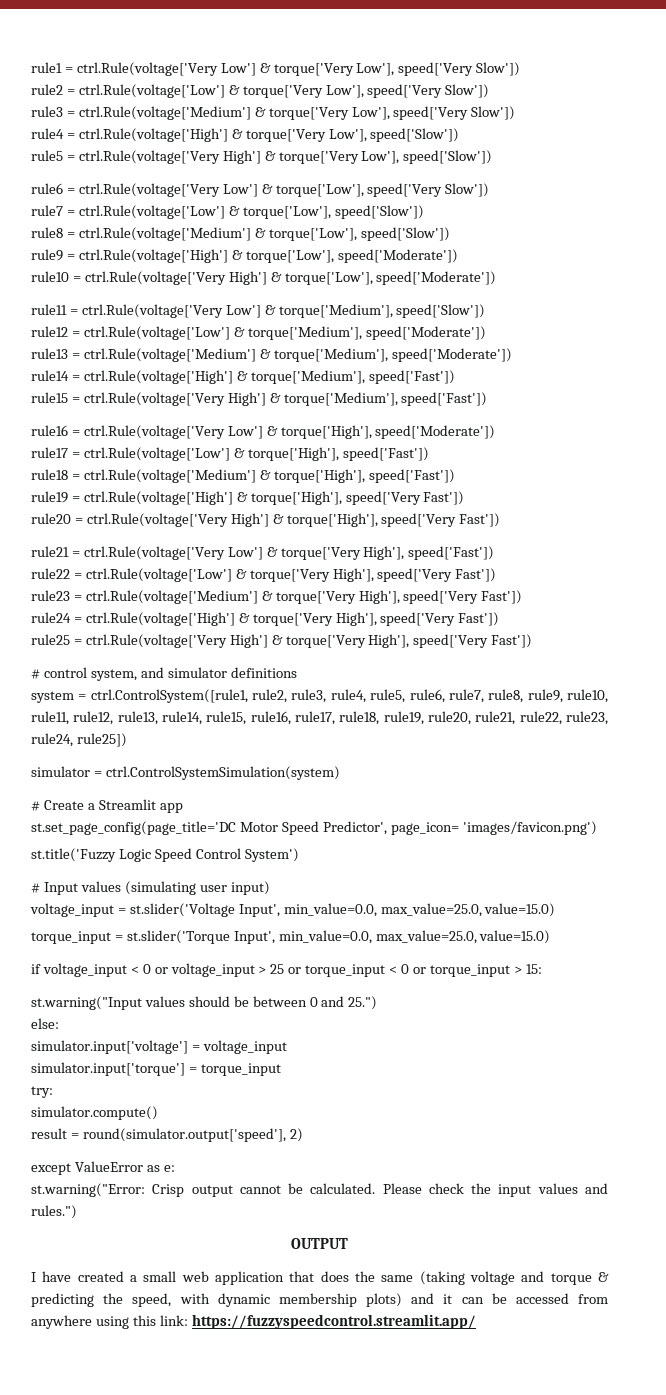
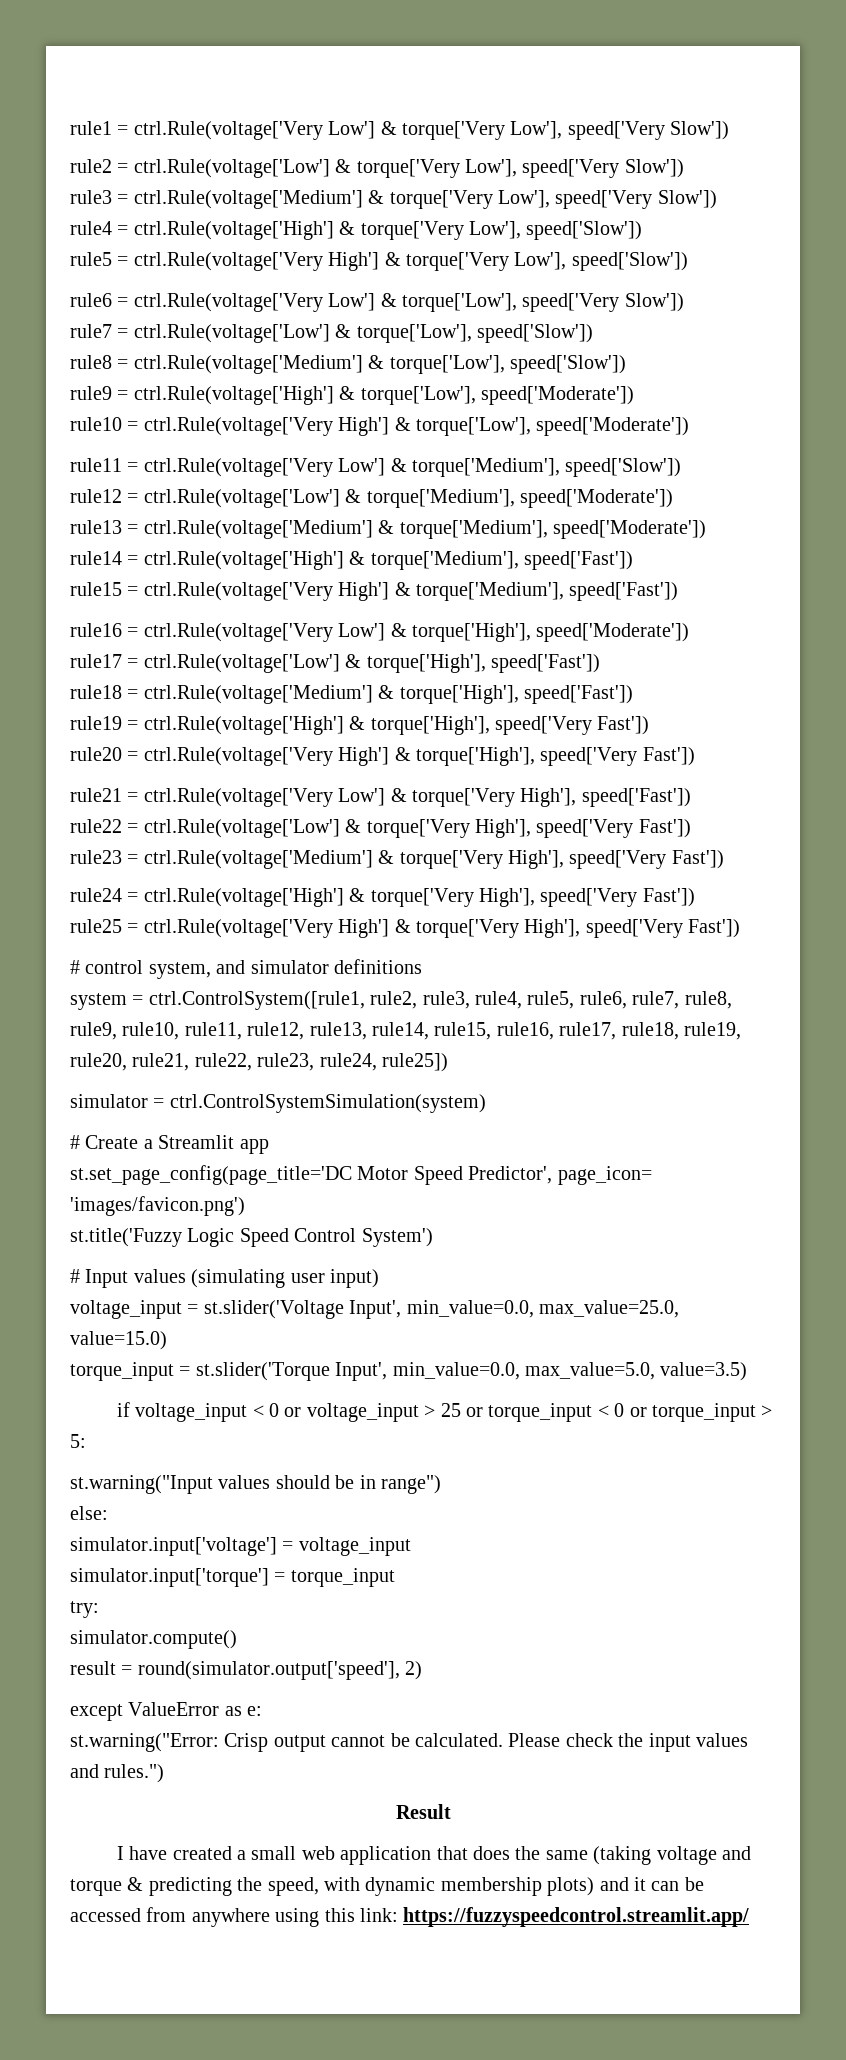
- torque_input = st.slider('Torque Input', min_value=0.0, max_value=25.0, value=15.0)
+ torque_input = st.slider('Torque Input', min_value=0.0, max_value=5.0, value=3.5)
- if voltage_input < 0 or voltage_input > 25 or torque_input < 0 or torque_input > 15:
+ if voltage_input < 0 or voltage_input > 25 or torque_input < 0 or torque_input > 5:
- st.warning("Input values should be between 0 and 25.")
+ st.warning("Input values should be in range")
- OUTPUT
+ Result

